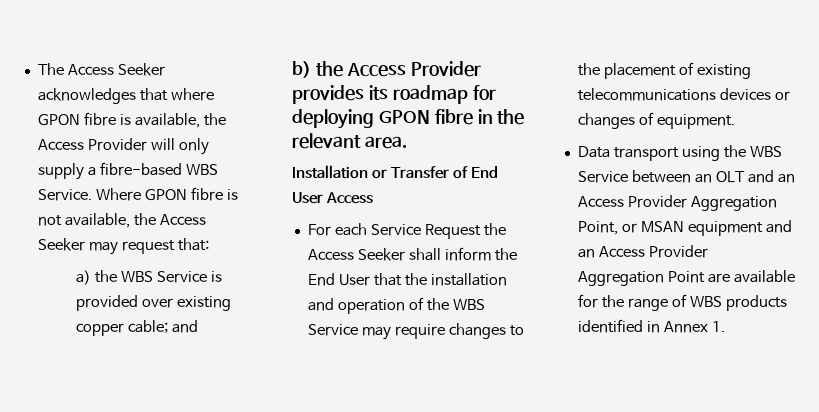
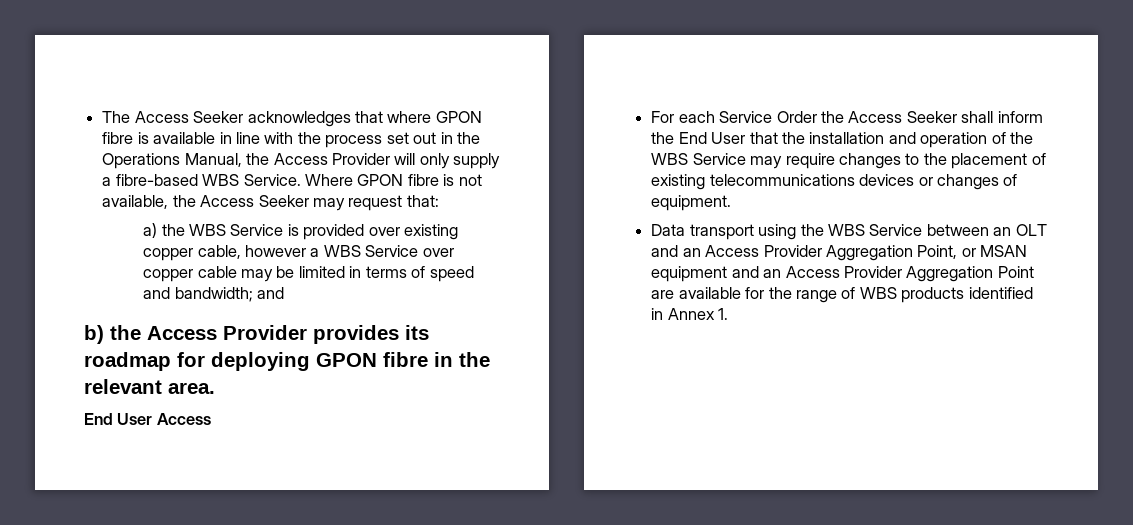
- The Access Seeker acknowledges that where GPON fibre is available, the Access Provider will only supply a fibre-based WBS Service.
+ The Access Seeker acknowledges that where GPON fibre is available in line with the process set out in the Operations Manual, the Access Provider will only supply a fibre-based WBS Service.
- a) the WBS Service is provided over existing copper cable; and
+ a) the WBS Service is provided over existing copper cable, however a WBS Service over copper cable may be limited in terms of speed and bandwidth; and
- Installation or Transfer of End User Access
+ End User Access
- For each Service Request the Access Seeker shall inform the End User that the installation and operation of the WBS Service may require changes to the placement of existing telecommunications devices or changes of equipment.
+ For each Service Order the Access Seeker shall inform the End User that the installation and operation of the WBS Service may require changes to the placement of existing telecommunications devices or changes of equipment.

